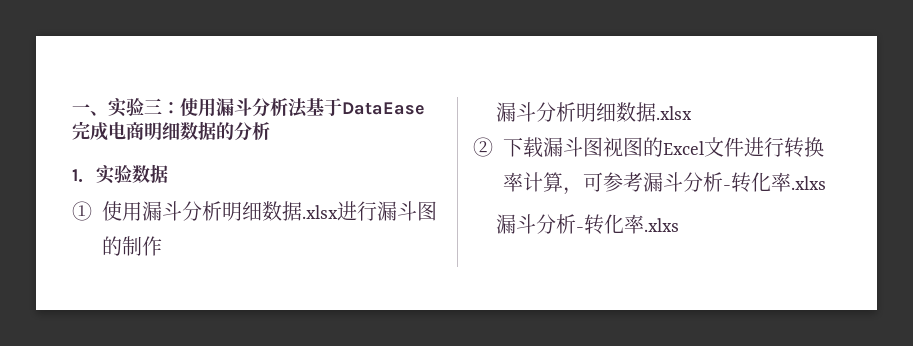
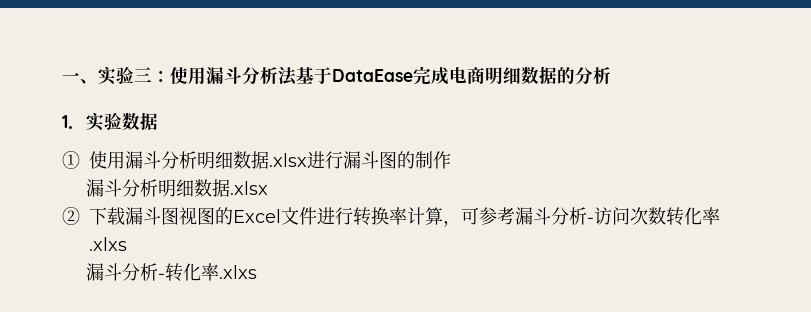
- ②下载漏斗图视图的Excel文件进行转换率计算，可参考漏斗分析-转化率.xlxs
+ ②下载漏斗图视图的Excel文件进行转换率计算，可参考漏斗分析-访问次数转化率.xlxs

